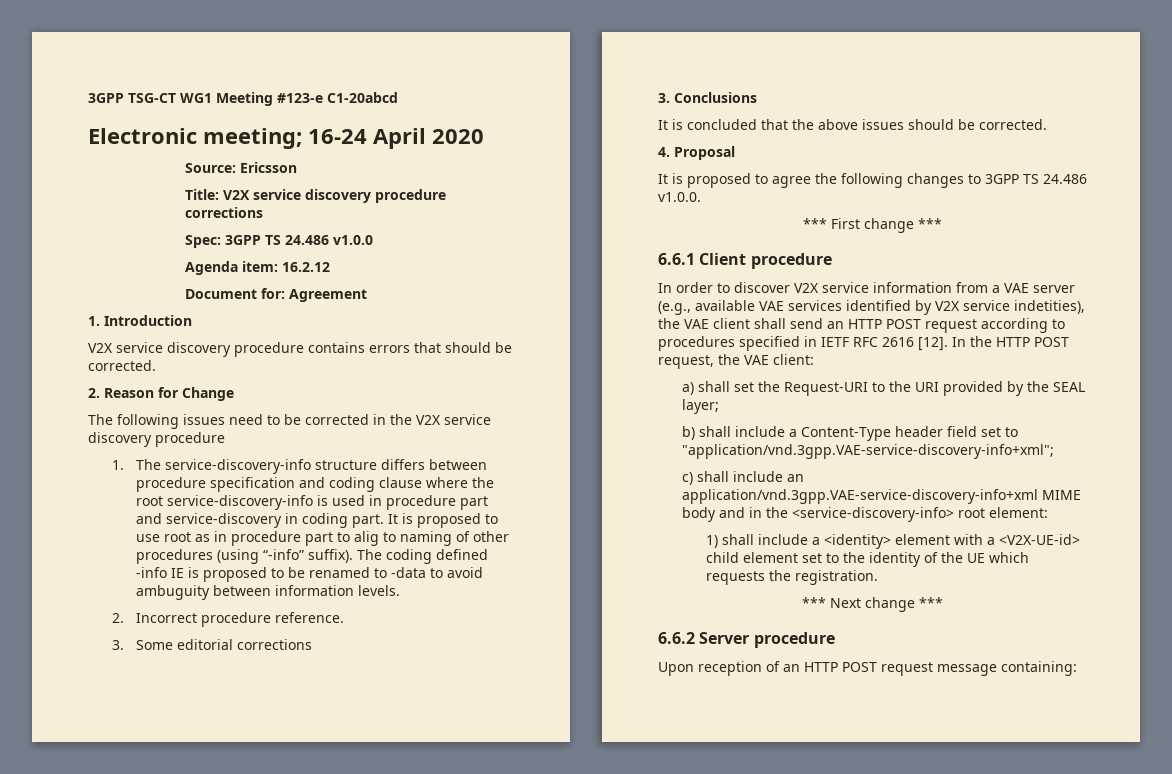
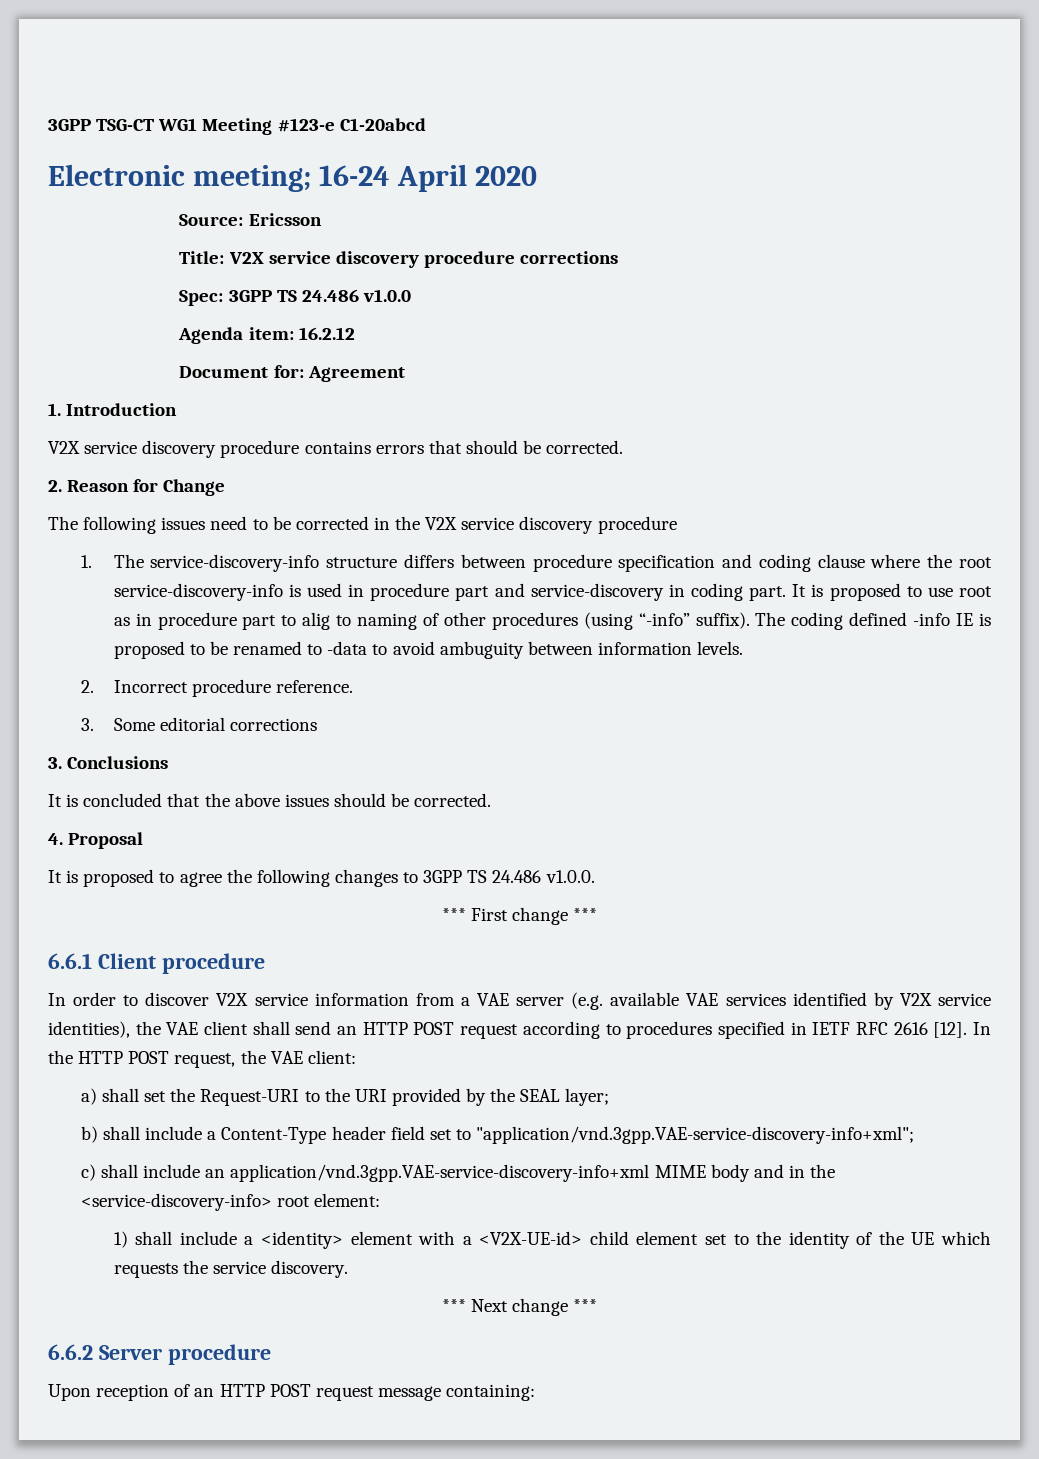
- In order to discover V2X service information from a VAE server (e.g., available VAE services identified by V2X service indetities), the VAE client shall send an HTTP POST request according to procedures specified in IETF RFC 2616 [12].
+ In order to discover V2X service information from a VAE server (e.g. available VAE services identified by V2X service identities), the VAE client shall send an HTTP POST request according to procedures specified in IETF RFC 2616 [12].
- 1) shall include a <identity> element with a <V2X-UE-id> child element set to the identity of the UE which requests the registration.
+ 1) shall include a <identity> element with a <V2X-UE-id> child element set to the identity of the UE which requests the service discovery.

